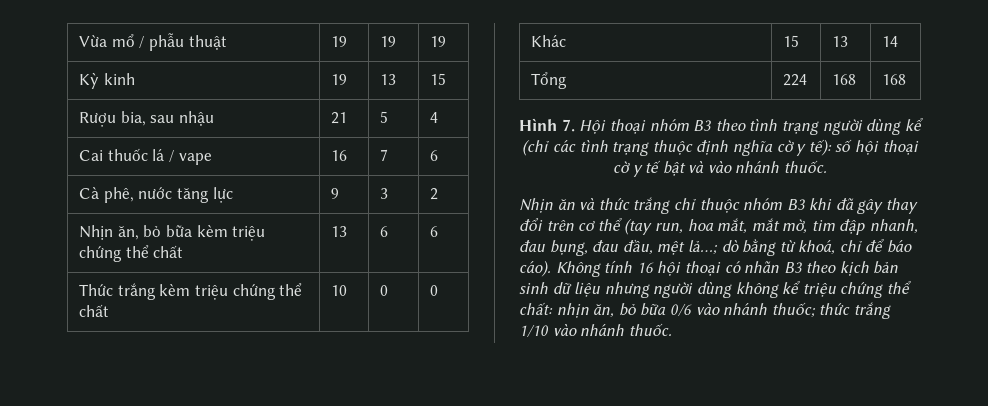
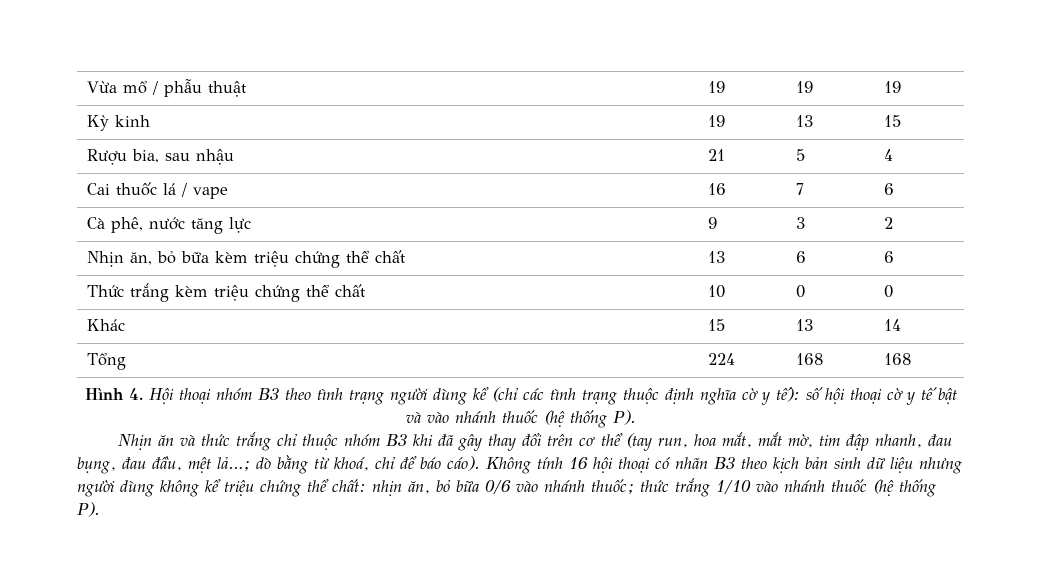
- Hình 7. Hội thoại nhóm B3 theo tình trạng người dùng kể (chỉ các tình trạng thuộc định nghĩa cờ y tế): số hội thoại cờ y tế bật và vào nhánh thuốc.
+ Hình 4. Hội thoại nhóm B3 theo tình trạng người dùng kể (chỉ các tình trạng thuộc định nghĩa cờ y tế): số hội thoại cờ y tế bật và vào nhánh thuốc (hệ thống P).
- Không tính 16 hội thoại có nhãn B3 theo kịch bản sinh dữ liệu nhưng người dùng không kể triệu chứng thể chất: nhịn ăn, bỏ bữa 0/6 vào nhánh thuốc; thức trắng 1/10 vào nhánh thuốc.
+ Không tính 16 hội thoại có nhãn B3 theo kịch bản sinh dữ liệu nhưng người dùng không kể triệu chứng thể chất: nhịn ăn, bỏ bữa 0/6 vào nhánh thuốc; thức trắng 1/10 vào nhánh thuốc (hệ thống P).

